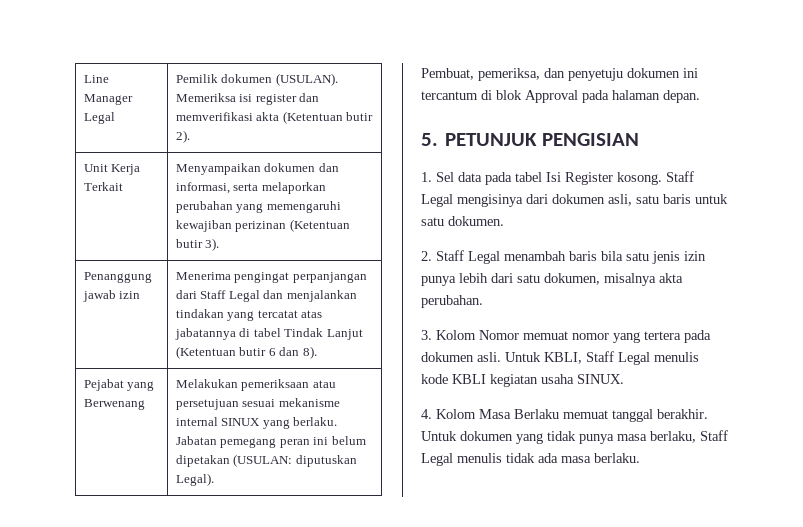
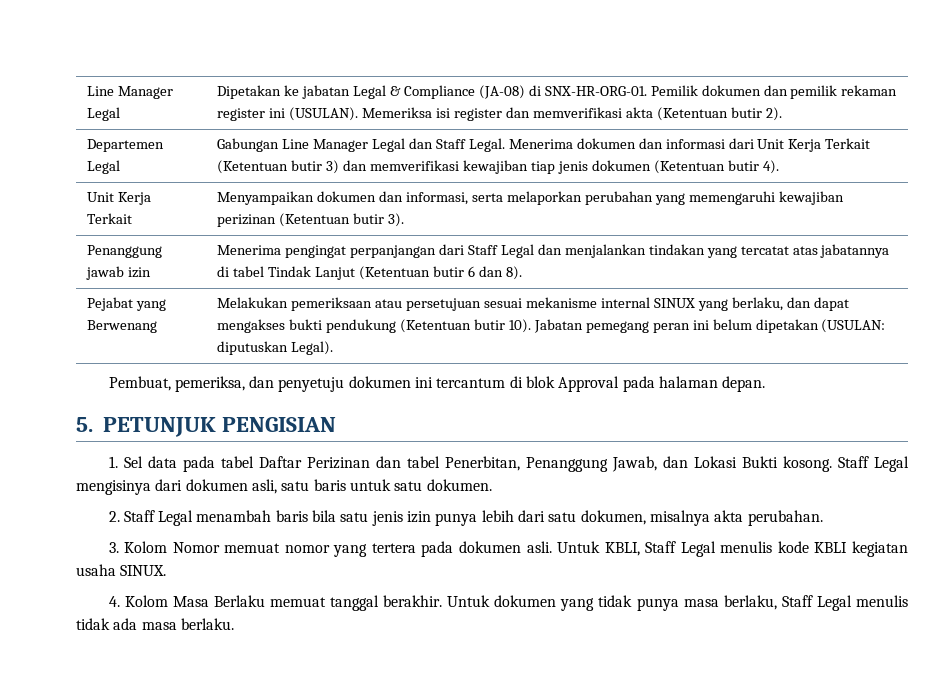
- Line Manager Legal | Pemilik dokumen (USULAN). Memeriksa isi register dan memverifikasi akta (Ketentuan butir 2).
+ Line Manager Legal | Dipetakan ke jabatan Legal & Compliance (JA-08) di SNX-HR-ORG-01. Pemilik dokumen dan pemilik rekaman register ini (USULAN). Memeriksa isi register dan memverifikasi akta (Ketentuan butir 2).
+ Departemen Legal | Gabungan Line Manager Legal dan Staff Legal. Menerima dokumen dan informasi dari Unit Kerja Terkait (Ketentuan butir 3) dan memverifikasi kewajiban tiap jenis dokumen (Ketentuan butir 4).
- Pejabat yang Berwenang | Melakukan pemeriksaan atau persetujuan sesuai mekanisme internal SINUX yang berlaku. Jabatan pemegang peran ini belum dipetakan (USULAN: diputuskan Legal).
+ Pejabat yang Berwenang | Melakukan pemeriksaan atau persetujuan sesuai mekanisme internal SINUX yang berlaku, dan dapat mengakses bukti pendukung (Ketentuan butir 10). Jabatan pemegang peran ini belum dipetakan (USULAN: diputuskan Legal).
- 1. Sel data pada tabel Isi Register kosong.
+ 1. Sel data pada tabel Daftar Perizinan dan tabel Penerbitan, Penanggung Jawab, dan Lokasi Bukti kosong.

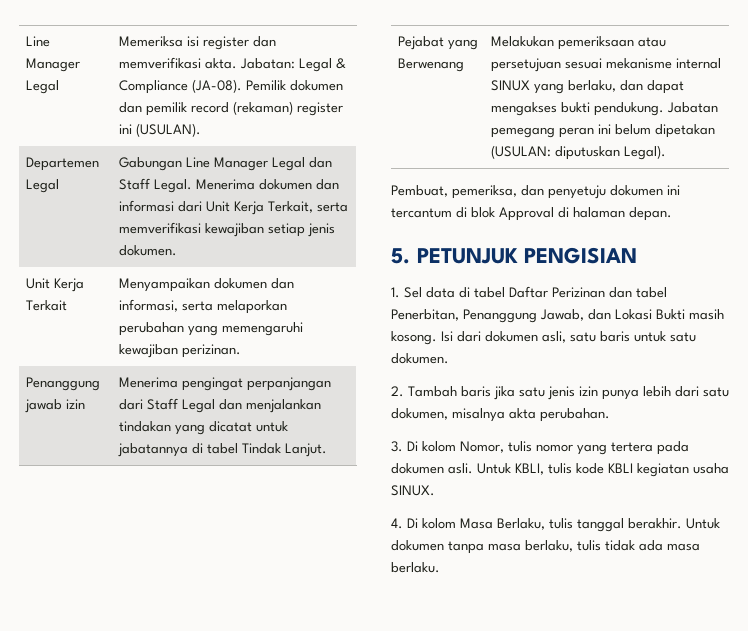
- Line Manager Legal | Dipetakan ke jabatan Legal & Compliance (JA-08) di SNX-HR-ORG-01. Pemilik dokumen dan pemilik rekaman register ini (USULAN). Memeriksa isi register dan memverifikasi akta (Ketentuan butir 2).
+ Line Manager Legal | Memeriksa isi register dan memverifikasi akta. Jabatan: Legal & Compliance (JA-08). Pemilik dokumen dan pemilik record (rekaman) register ini (USULAN).
- Departemen Legal | Gabungan Line Manager Legal dan Staff Legal. Menerima dokumen dan informasi dari Unit Kerja Terkait (Ketentuan butir 3) dan memverifikasi kewajiban tiap jenis dokumen (Ketentuan butir 4).
+ Departemen Legal | Gabungan Line Manager Legal dan Staff Legal. Menerima dokumen dan informasi dari Unit Kerja Terkait, serta memverifikasi kewajiban setiap jenis dokumen.
- Unit Kerja Terkait | Menyampaikan dokumen dan informasi, serta melaporkan perubahan yang memengaruhi kewajiban perizinan (Ketentuan butir 3).
+ Unit Kerja Terkait | Menyampaikan dokumen dan informasi, serta melaporkan perubahan yang memengaruhi kewajiban perizinan.
- Penanggung jawab izin | Menerima pengingat perpanjangan dari Staff Legal dan menjalankan tindakan yang tercatat atas jabatannya di tabel Tindak Lanjut (Ketentuan butir 6 dan 8).
+ Penanggung jawab izin | Menerima pengingat perpanjangan dari Staff Legal dan menjalankan tindakan yang dicatat untuk jabatannya di tabel Tindak Lanjut.
- Pejabat yang Berwenang | Melakukan pemeriksaan atau persetujuan sesuai mekanisme internal SINUX yang berlaku, dan dapat mengakses bukti pendukung (Ketentuan butir 10). Jabatan pemegang peran ini belum dipetakan (USULAN: diputuskan Legal).
+ Pejabat yang Berwenang | Melakukan pemeriksaan atau persetujuan sesuai mekanisme internal SINUX yang berlaku, dan dapat mengakses bukti pendukung. Jabatan pemegang peran ini belum dipetakan (USULAN: diputuskan Legal).
- Pembuat, pemeriksa, dan penyetuju dokumen ini tercantum di blok Approval pada halaman depan.
+ Pembuat, pemeriksa, dan penyetuju dokumen ini tercantum di blok Approval di halaman depan.
- 1. Sel data pada tabel Daftar Perizinan dan tabel Penerbitan, Penanggung Jawab, dan Lokasi Bukti kosong. Staff Legal mengisinya dari dokumen asli, satu baris untuk satu dokumen.
+ 1. Sel data di tabel Daftar Perizinan dan tabel Penerbitan, Penanggung Jawab, dan Lokasi Bukti masih kosong. Isi dari dokumen asli, satu baris untuk satu dokumen.
- 2. Staff Legal menambah baris bila satu jenis izin punya lebih dari satu dokumen, misalnya akta perubahan.
+ 2. Tambah baris jika satu jenis izin punya lebih dari satu dokumen, misalnya akta perubahan.
- 3. Kolom Nomor memuat nomor yang tertera pada dokumen asli.
+ 3. Di kolom Nomor, tulis nomor yang tertera pada dokumen asli.
- Untuk KBLI, Staff Legal menulis kode KBLI kegiatan usaha SINUX.
+ Untuk KBLI, tulis kode KBLI kegiatan usaha SINUX.
- 4. Kolom Masa Berlaku memuat tanggal berakhir. Untuk dokumen yang tidak punya masa berlaku, Staff Legal menulis tidak ada masa berlaku.
+ 4. Di kolom Masa Berlaku, tulis tanggal berakhir. Untuk dokumen tanpa masa berlaku, tulis tidak ada masa berlaku.

